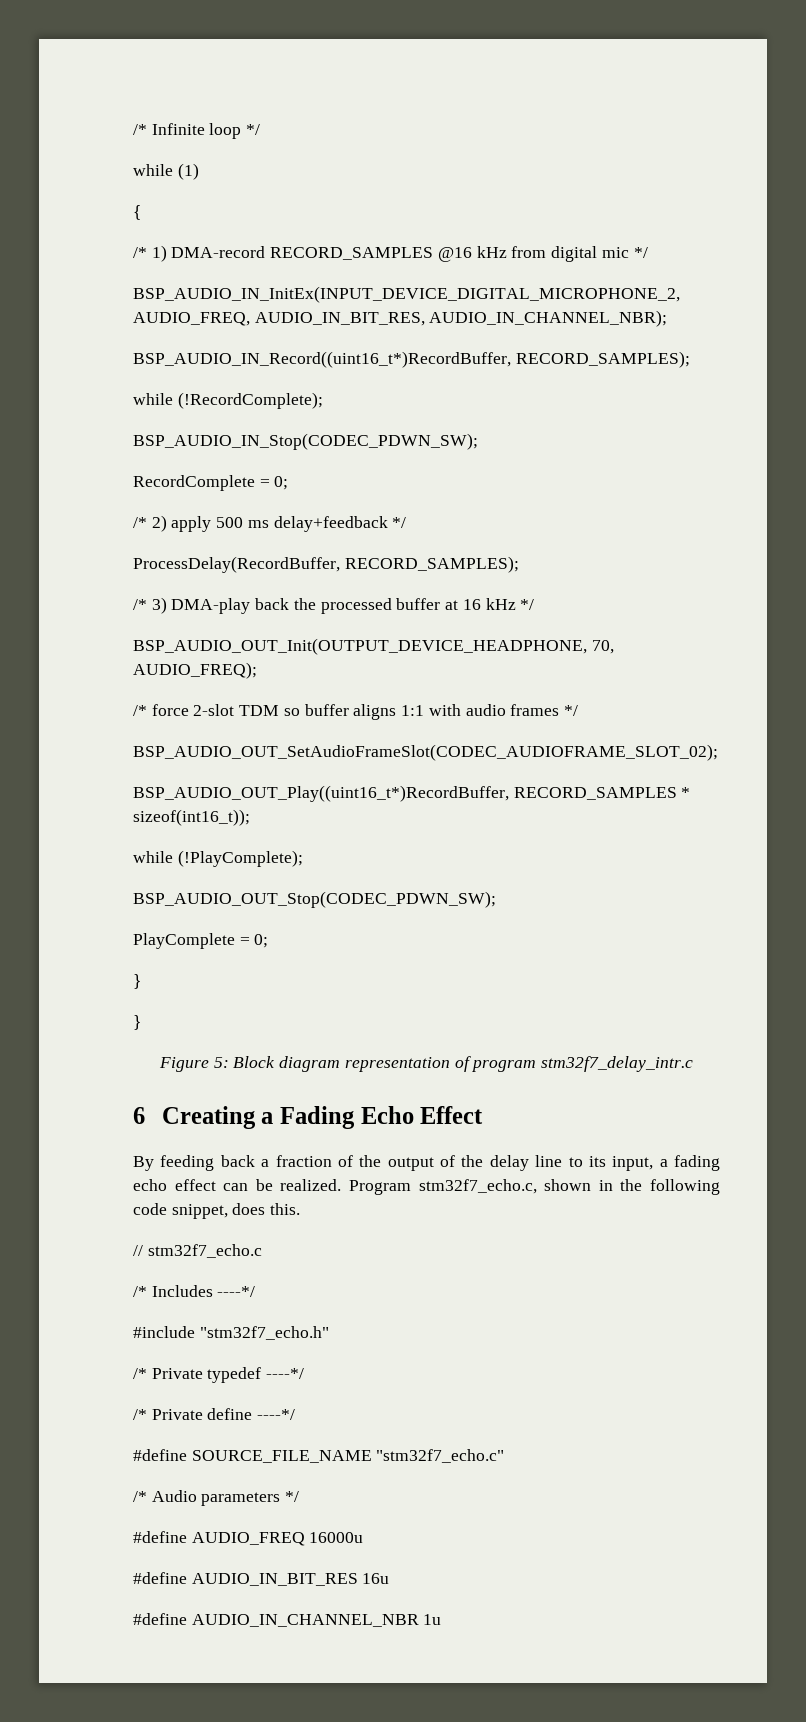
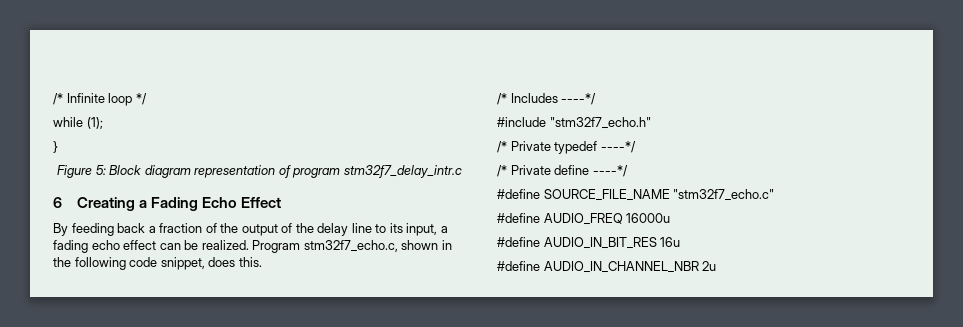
- while (1)
- {
- /* 1) DMA-record RECORD_SAMPLES @16 kHz from digital mic */
- BSP_AUDIO_IN_InitEx(INPUT_DEVICE_DIGITAL_MICROPHONE_2, AUDIO_FREQ, AUDIO_IN_BIT_RES, AUDIO_IN_CHANNEL_NBR);
- BSP_AUDIO_IN_Record((uint16_t*)RecordBuffer, RECORD_SAMPLES);
- while (!RecordComplete);
- BSP_AUDIO_IN_Stop(CODEC_PDWN_SW);
- RecordComplete = 0;
- /* 2) apply 500 ms delay+feedback */
- ProcessDelay(RecordBuffer, RECORD_SAMPLES);
- /* 3) DMA-play back the processed buffer at 16 kHz */
- BSP_AUDIO_OUT_Init(OUTPUT_DEVICE_HEADPHONE, 70, AUDIO_FREQ);
- /* force 2-slot TDM so buffer aligns 1:1 with audio frames */
- BSP_AUDIO_OUT_SetAudioFrameSlot(CODEC_AUDIOFRAME_SLOT_02);
- BSP_AUDIO_OUT_Play((uint16_t*)RecordBuffer, RECORD_SAMPLES * sizeof(int16_t));
- while (!PlayComplete);
- BSP_AUDIO_OUT_Stop(CODEC_PDWN_SW);
- PlayComplete = 0;
- }
+ while (1);
- // stm32f7_echo.c
- /* Audio parameters */
- #define AUDIO_IN_CHANNEL_NBR 1u
+ #define AUDIO_IN_CHANNEL_NBR 2u

